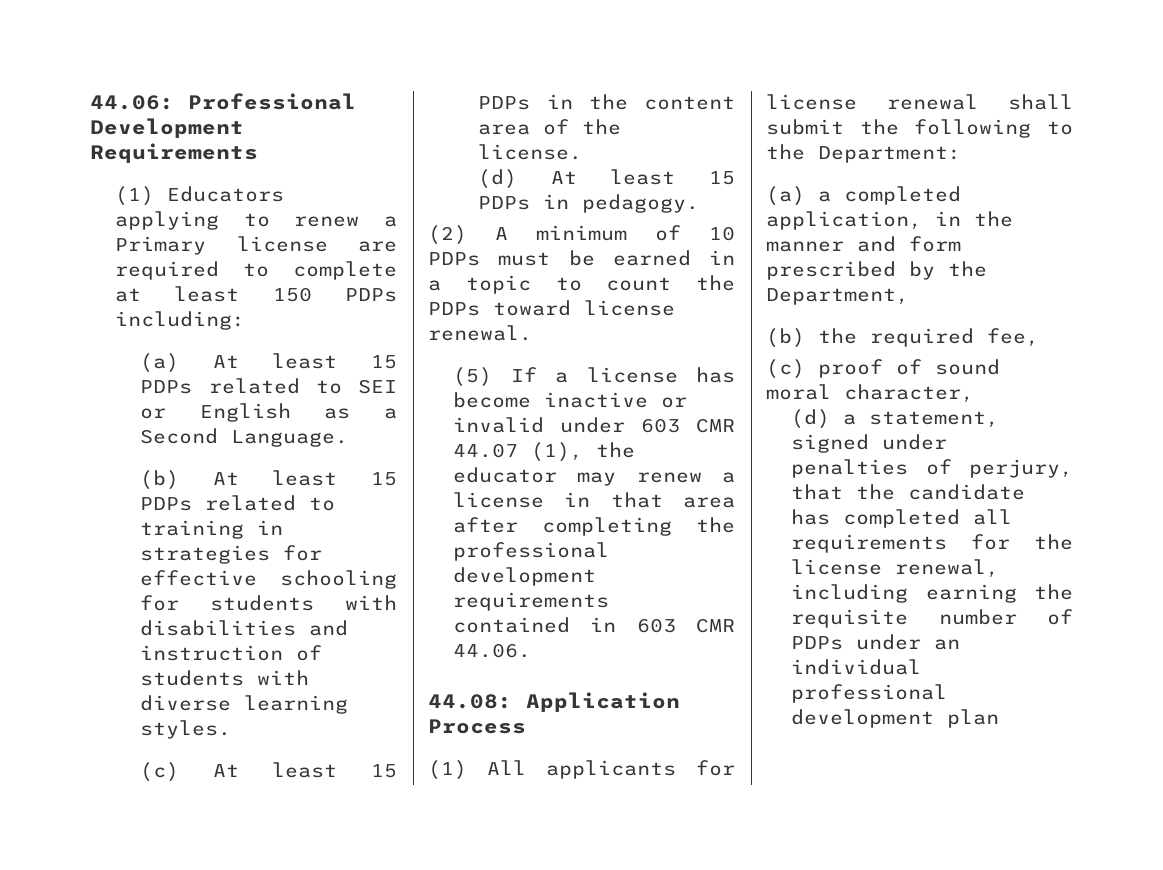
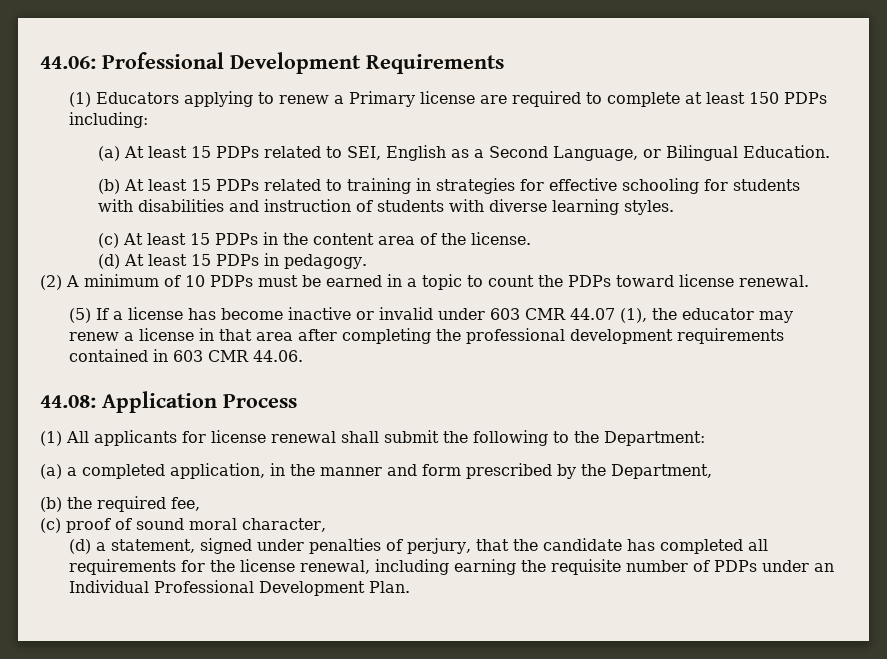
- (a) At least 15 PDPs related to SEI or English as a Second Language.
+ (a) At least 15 PDPs related to SEI, English as a Second Language, or Bilingual Education.
- (d) a statement, signed under penalties of perjury, that the candidate has completed all requirements for the license renewal, including earning the requisite number of PDPs under an individual professional development plan
+ (d) a statement, signed under penalties of perjury, that the candidate has completed all requirements for the license renewal, including earning the requisite number of PDPs under an Individual Professional Development Plan.

